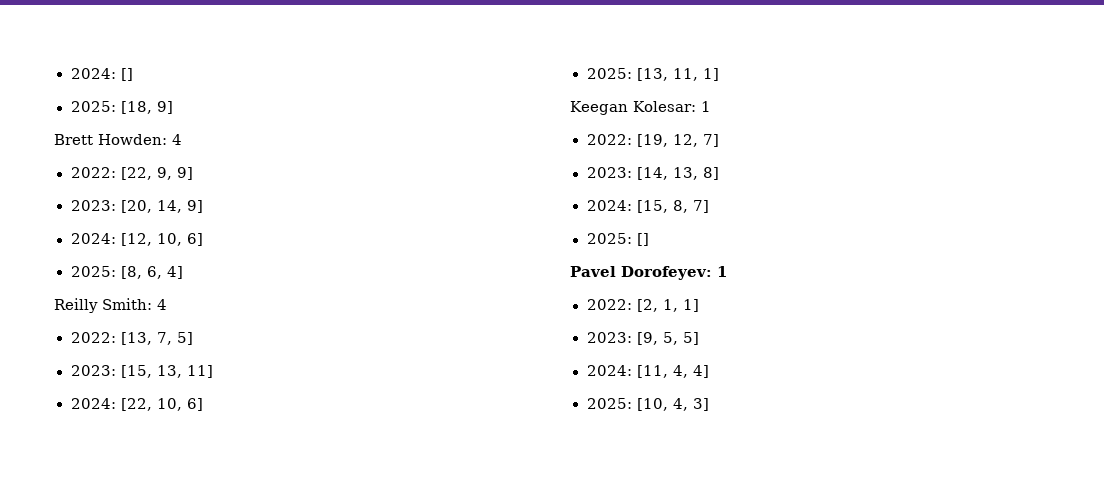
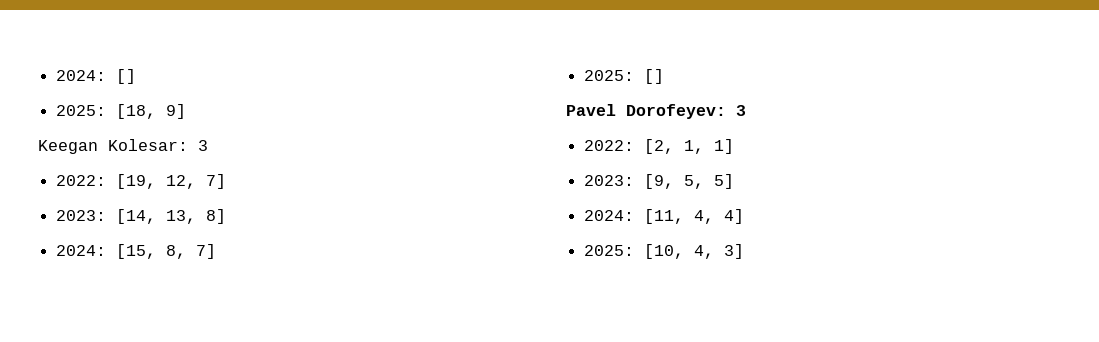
- Brett Howden: 4
- 2022: [22, 9, 9]
- 2023: [20, 14, 9]
- 2024: [12, 10, 6]
- 2025: [8, 6, 4]
- Reilly Smith: 4
- 2022: [13, 7, 5]
- 2023: [15, 13, 11]
- 2024: [22, 10, 6]
- 2025: [13, 11, 1]
- Keegan Kolesar: 1
+ Keegan Kolesar: 3
- Pavel Dorofeyev: 1
+ Pavel Dorofeyev: 3

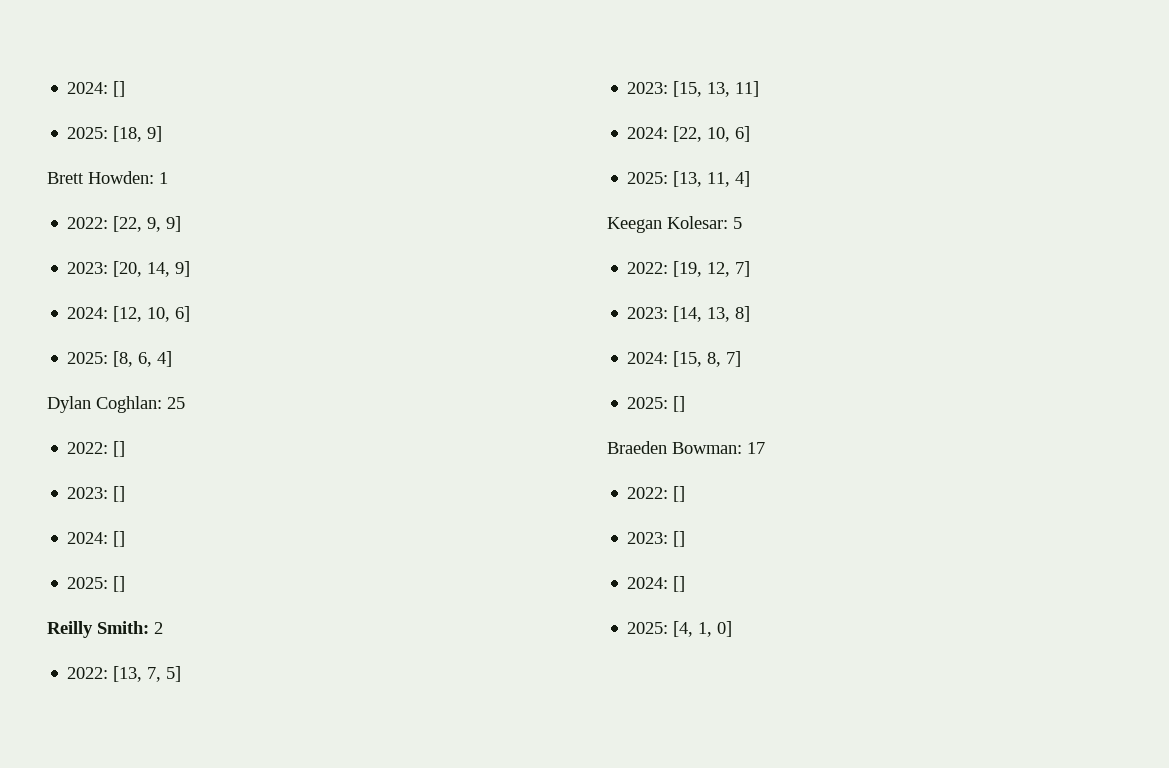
+ Brett Howden: 1
+ 2022: [22, 9, 9]
+ 2023: [20, 14, 9]
+ 2024: [12, 10, 6]
+ 2025: [8, 6, 4]
+ Dylan Coghlan: 25
+ 2022: []
+ 2023: []
+ 2024: []
+ 2025: []
+ Reilly Smith: 2
+ 2022: [13, 7, 5]
+ 2023: [15, 13, 11]
+ 2024: [22, 10, 6]
+ 2025: [13, 11, 4]
- Keegan Kolesar: 3
+ Keegan Kolesar: 5
- Pavel Dorofeyev: 3
- 2022: [2, 1, 1]
- 2023: [9, 5, 5]
- 2024: [11, 4, 4]
- 2025: [10, 4, 3]
+ Braeden Bowman: 17
+ 2022: []
+ 2023: []
+ 2024: []
+ 2025: [4, 1, 0]

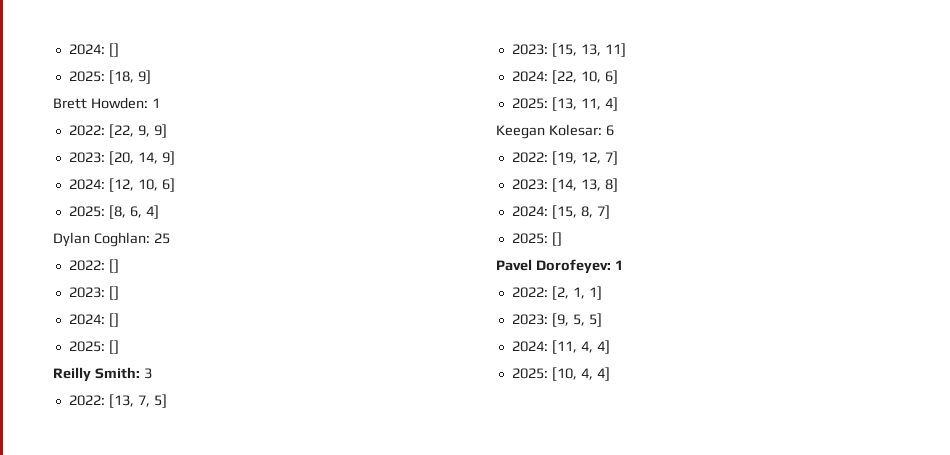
- Reilly Smith: 2
+ Reilly Smith: 3
- Keegan Kolesar: 5
+ Keegan Kolesar: 6
- Braeden Bowman: 17
- 2022: []
- 2023: []
- 2024: []
- 2025: [4, 1, 0]
+ Pavel Dorofeyev: 1
+ 2022: [2, 1, 1]
+ 2023: [9, 5, 5]
+ 2024: [11, 4, 4]
+ 2025: [10, 4, 4]

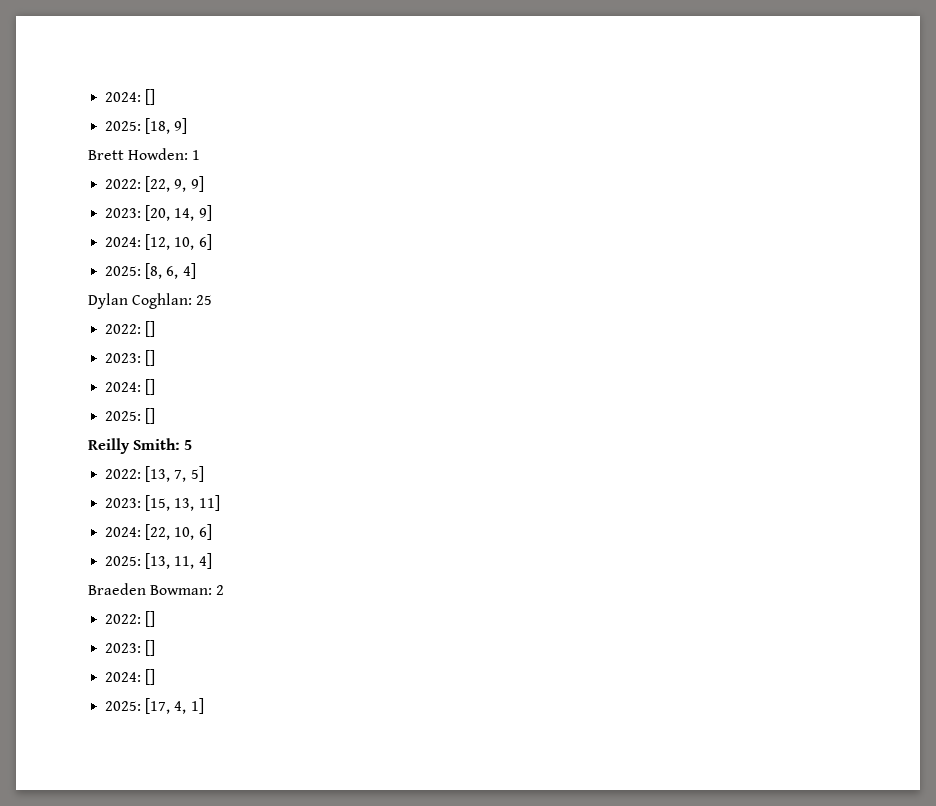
- Reilly Smith: 3
+ Reilly Smith: 5
- Keegan Kolesar: 6
- 2022: [19, 12, 7]
- 2023: [14, 13, 8]
- 2024: [15, 8, 7]
- 2025: []
- Pavel Dorofeyev: 1
- 2022: [2, 1, 1]
- 2023: [9, 5, 5]
- 2024: [11, 4, 4]
- 2025: [10, 4, 4]
+ Braeden Bowman: 2
+ 2022: []
+ 2023: []
+ 2024: []
+ 2025: [17, 4, 1]

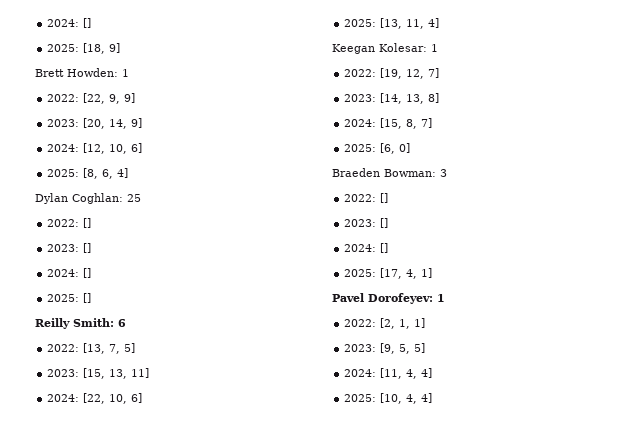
- Reilly Smith: 5
+ Reilly Smith: 6
+ Keegan Kolesar: 1
+ 2022: [19, 12, 7]
+ 2023: [14, 13, 8]
+ 2024: [15, 8, 7]
+ 2025: [6, 0]
- Braeden Bowman: 2
+ Braeden Bowman: 3
+ Pavel Dorofeyev: 1
+ 2022: [2, 1, 1]
+ 2023: [9, 5, 5]
+ 2024: [11, 4, 4]
+ 2025: [10, 4, 4]

